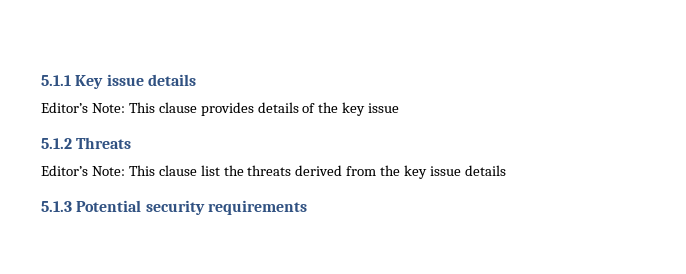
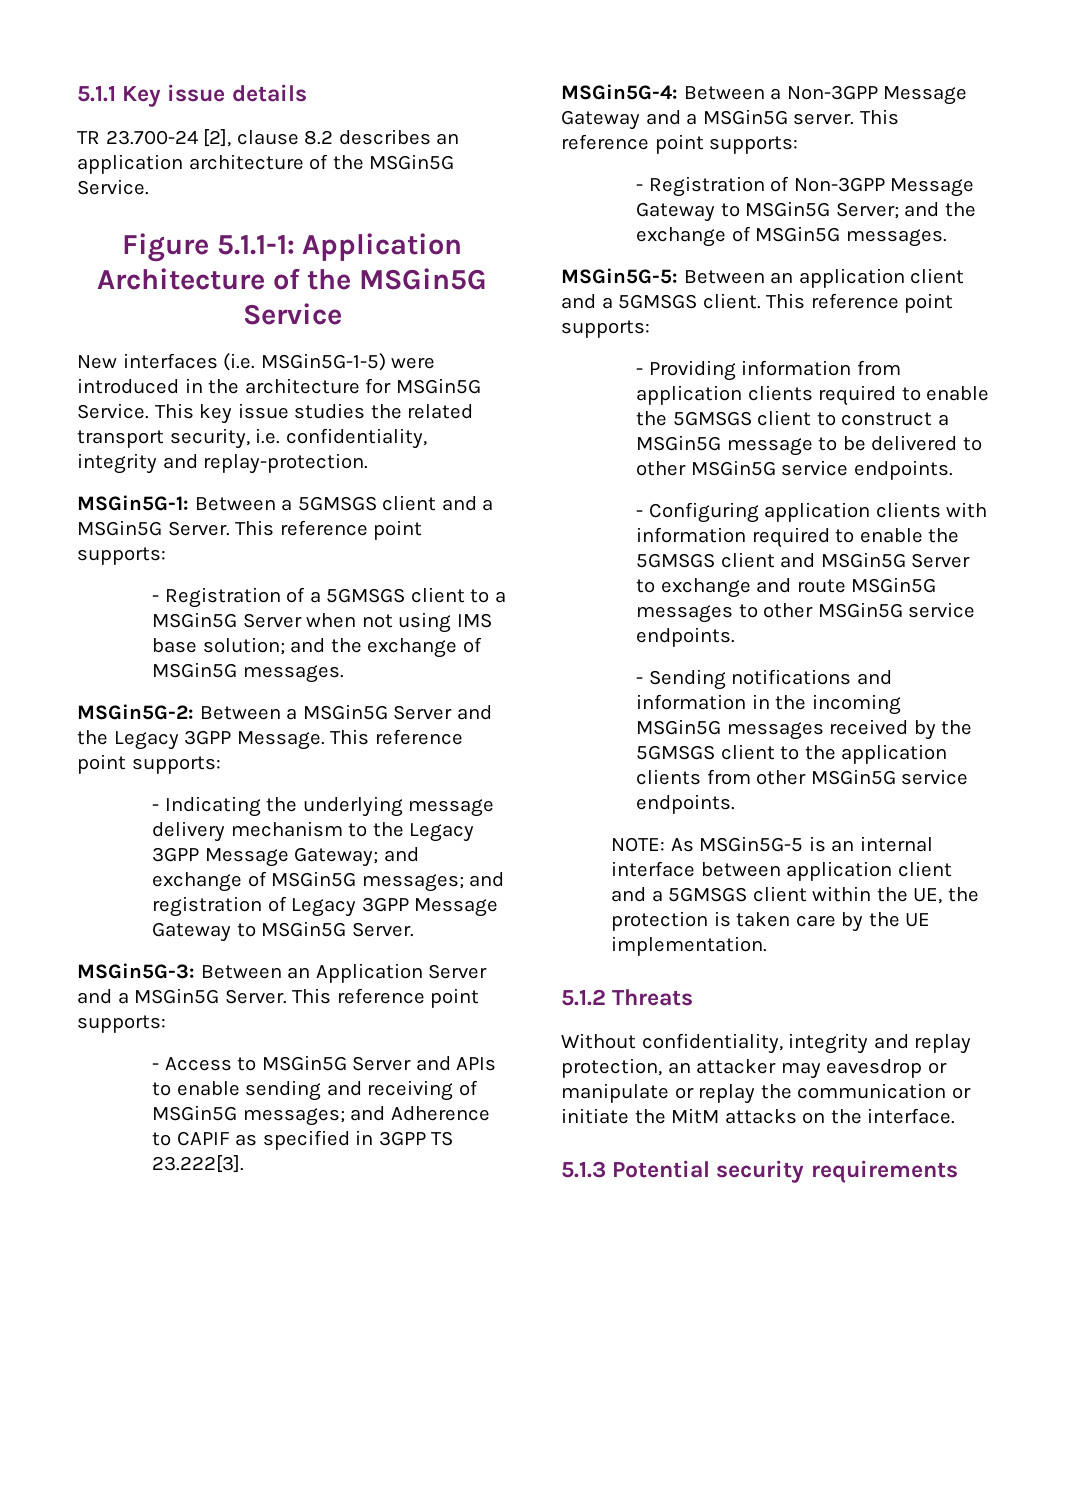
- Editor’s Note: This clause provides details of the key issue
+ TR 23.700-24 [2], clause 8.2 describes an application architecture of the MSGin5G Service.
+ Figure 5.1.1-1: Application Architecture of the MSGin5G Service
+ New interfaces (i.e. MSGin5G-1-5) were introduced in the architecture for MSGin5G Service. This key issue studies the related transport security, i.e. confidentiality, integrity and replay-protection.
+ MSGin5G-1: Between a 5GMSGS client and a MSGin5G Server. This reference point supports:
+ - Registration of a 5GMSGS client to a MSGin5G Server when not using IMS base solution; and the exchange of MSGin5G messages.
+ MSGin5G-2: Between a MSGin5G Server and the Legacy 3GPP Message. This reference point supports:
+ - Indicating the underlying message delivery mechanism to the Legacy 3GPP Message Gateway; and exchange of MSGin5G messages; and registration of Legacy 3GPP Message Gateway to MSGin5G Server.
+ MSGin5G-3: Between an Application Server and a MSGin5G Server. This reference point supports:
+ - Access to MSGin5G Server and APIs to enable sending and receiving of MSGin5G messages; and Adherence to CAPIF as specified in 3GPP TS 23.222[3].
+ MSGin5G-4: Between a Non-3GPP Message Gateway and a MSGin5G server. This reference point supports:
+ - Registration of Non-3GPP Message Gateway to MSGin5G Server; and the exchange of MSGin5G messages.
+ MSGin5G-5: Between an application client and a 5GMSGS client. This reference point supports:
+ - Providing information from application clients required to enable the 5GMSGS client to construct a MSGin5G message to be delivered to other MSGin5G service endpoints.
+ - Configuring application clients with information required to enable the 5GMSGS client and MSGin5G Server to exchange and route MSGin5G messages to other MSGin5G service endpoints.
+ - Sending notifications and information in the incoming MSGin5G messages received by the 5GMSGS client to the application clients from other MSGin5G service endpoints.
+ NOTE: As MSGin5G-5 is an internal interface between application client and a 5GMSGS client within the UE, the protection is taken care by the UE implementation.
  5.1.2 Threats
- Editor’s Note: This clause list the threats derived from the key issue details
+ Without confidentiality, integrity and replay protection, an attacker may eavesdrop or manipulate or replay the communication or initiate the MitM attacks on the interface.

